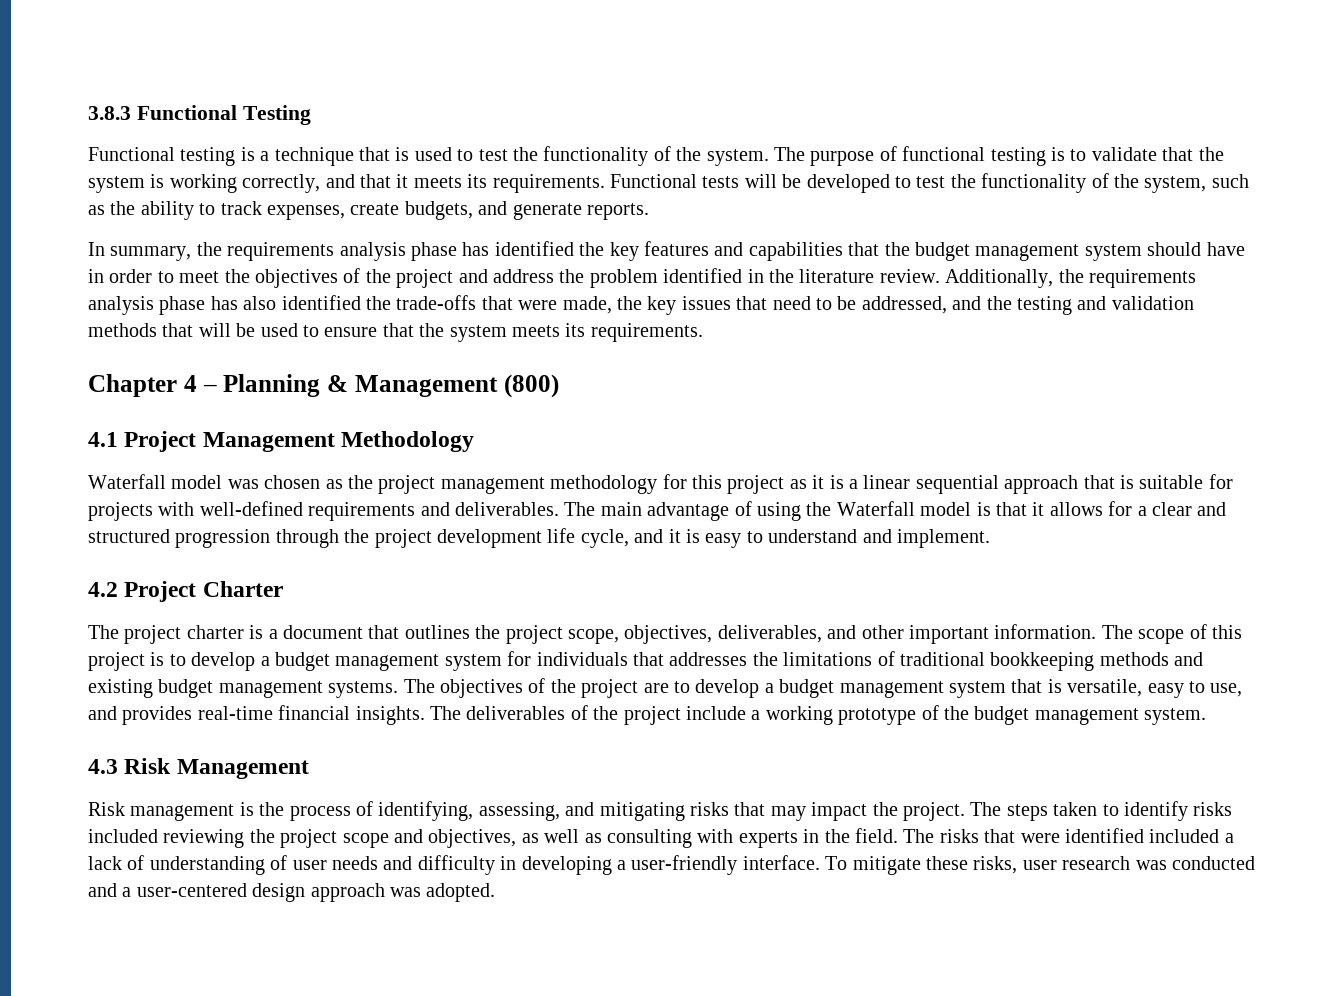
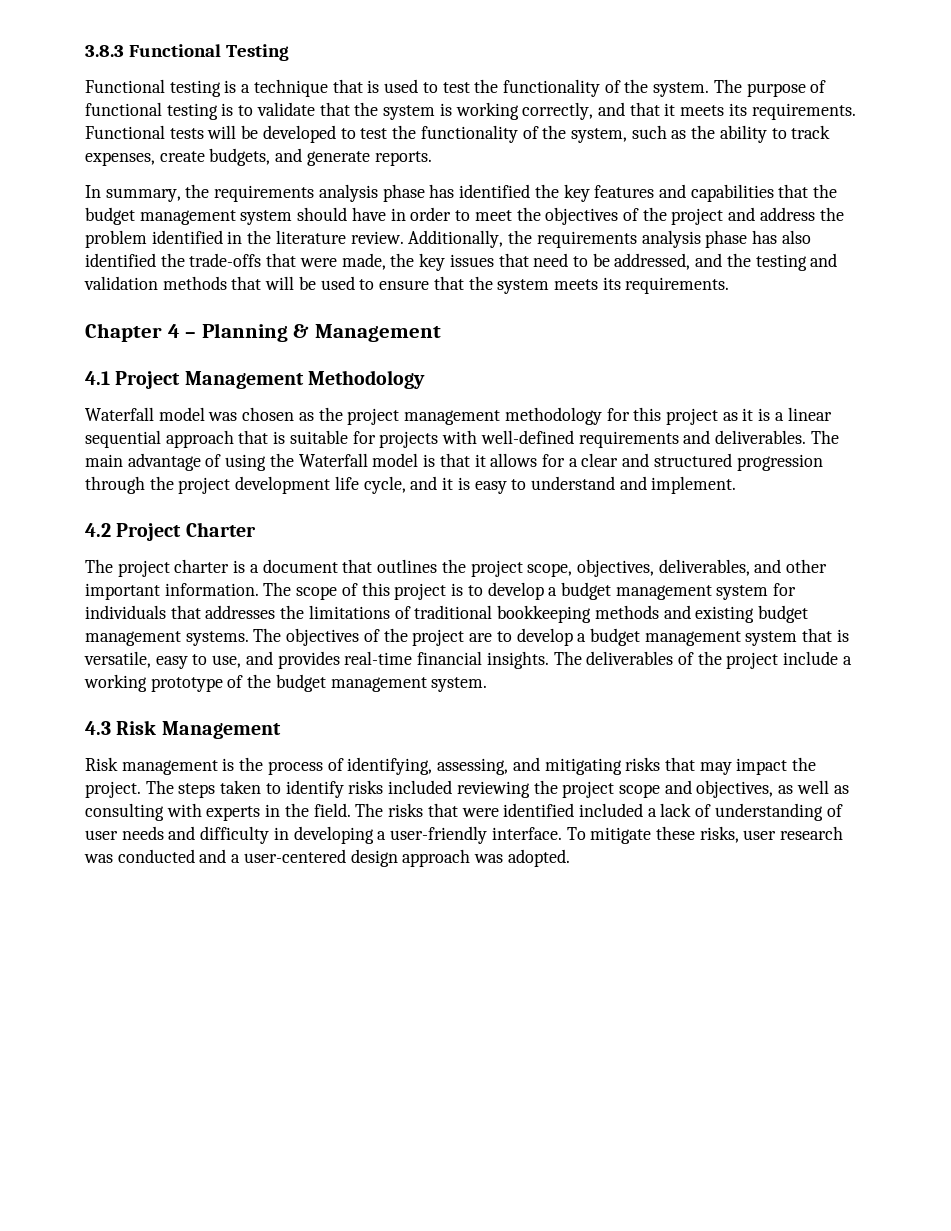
- Chapter 4 – Planning & Management (800)
+ Chapter 4 – Planning & Management

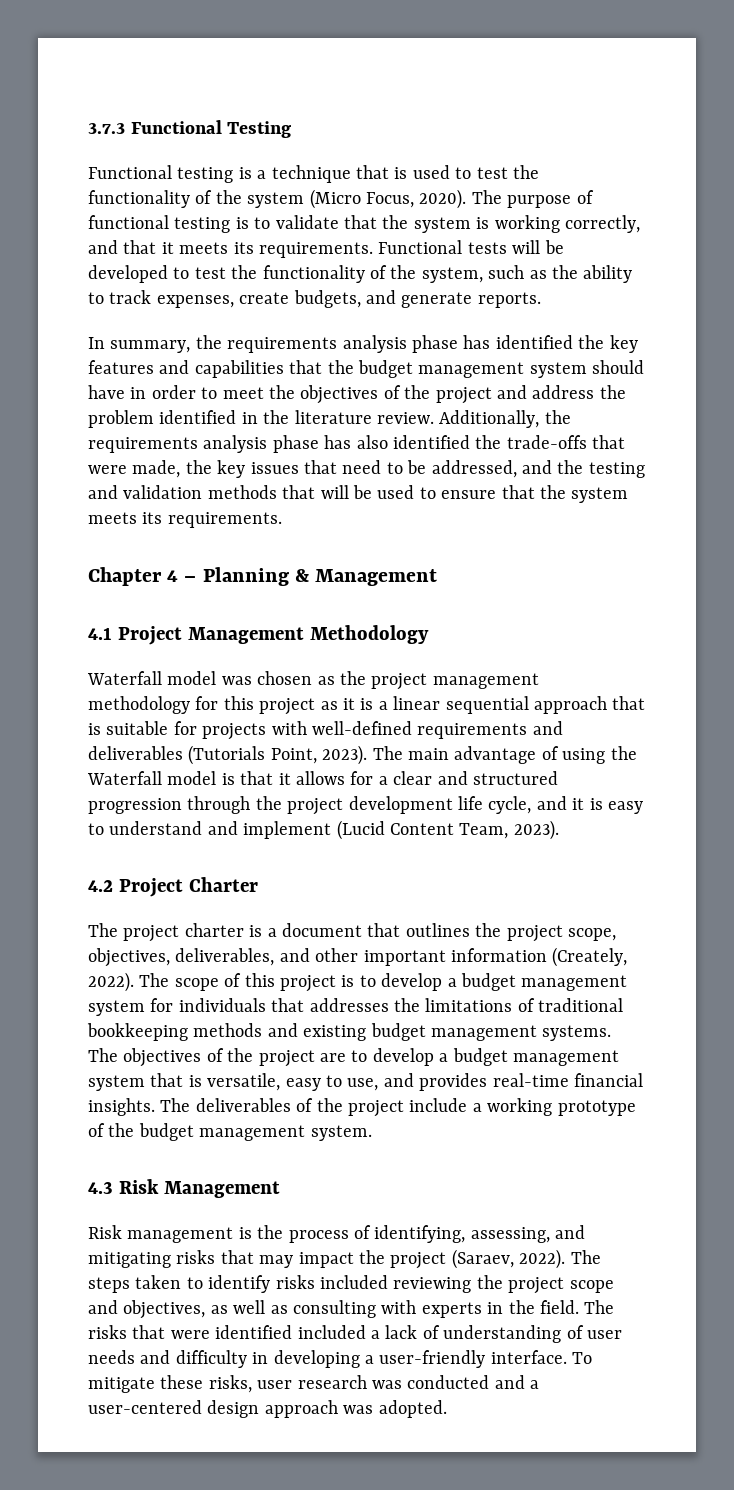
- 3.8.3 Functional Testing
+ 3.7.3 Functional Testing
- Functional testing is a technique that is used to test the functionality of the system.
+ Functional testing is a technique that is used to test the functionality of the system (Micro Focus, 2020).
- Waterfall model was chosen as the project management methodology for this project as it is a linear sequential approach that is suitable for projects with well-defined requirements and deliverables.
+ Waterfall model was chosen as the project management methodology for this project as it is a linear sequential approach that is suitable for projects with well-defined requirements and deliverables (Tutorials Point, 2023).
- The main advantage of using the Waterfall model is that it allows for a clear and structured progression through the project development life cycle, and it is easy to understand and implement.
+ The main advantage of using the Waterfall model is that it allows for a clear and structured progression through the project development life cycle, and it is easy to understand and implement (Lucid Content Team, 2023).
- The project charter is a document that outlines the project scope, objectives, deliverables, and other important information.
+ The project charter is a document that outlines the project scope, objectives, deliverables, and other important information (Creately, 2022).
- Risk management is the process of identifying, assessing, and mitigating risks that may impact the project.
+ Risk management is the process of identifying, assessing, and mitigating risks that may impact the project (Saraev, 2022).

